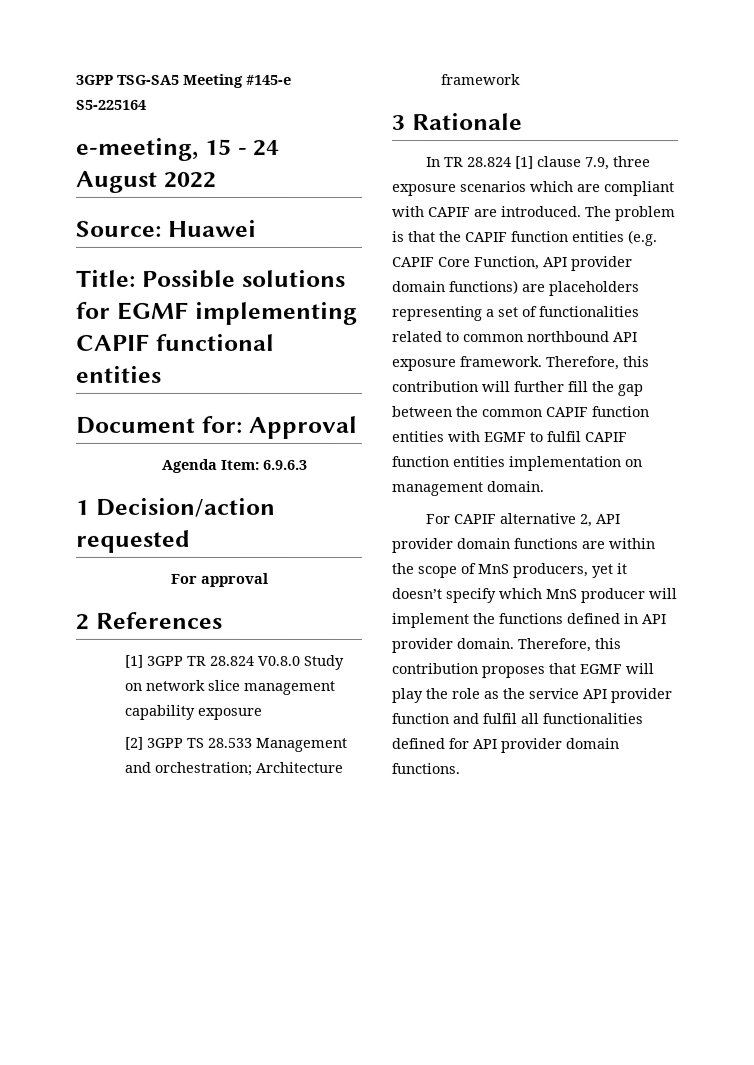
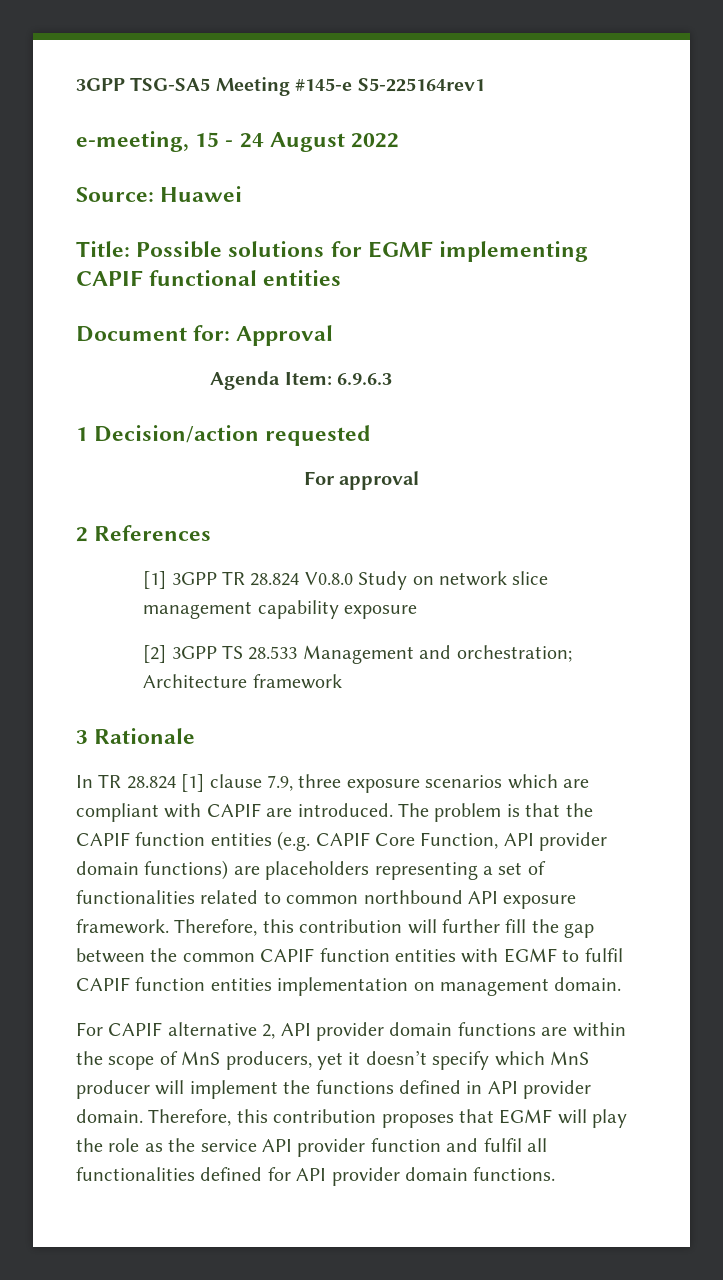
- 3GPP TSG-SA5 Meeting #145-e S5-225164
+ 3GPP TSG-SA5 Meeting #145-e S5-225164rev1

